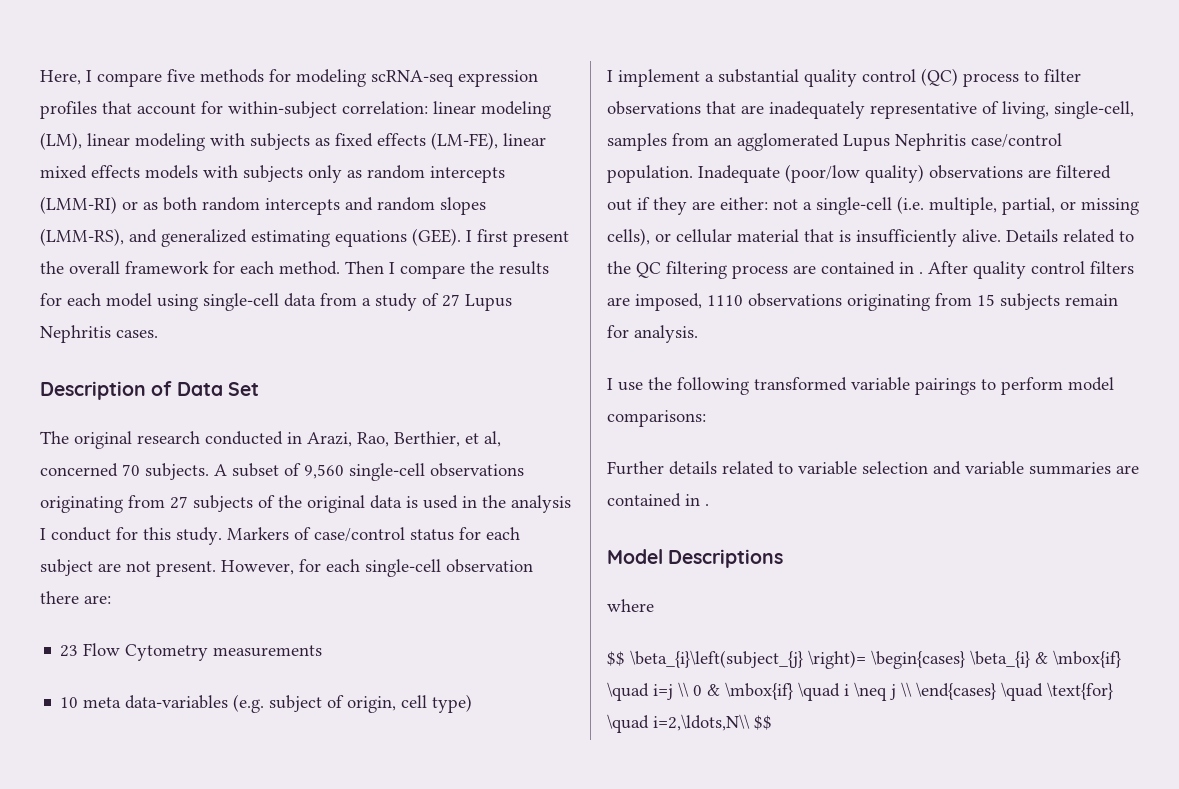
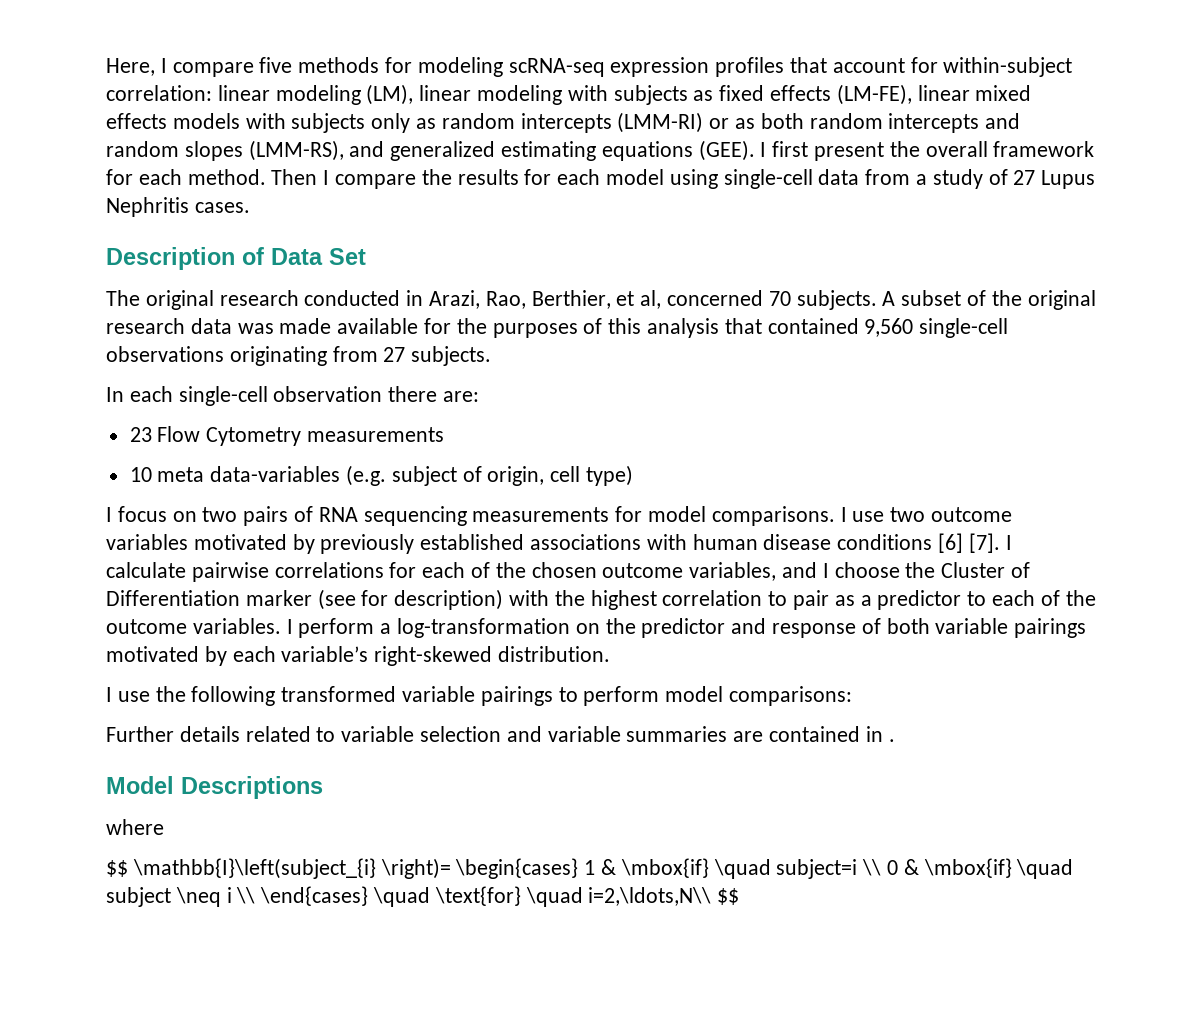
- A subset of 9,560 single-cell observations originating from 27 subjects of the original data is used in the analysis I conduct for this study. Markers of case/control status for each subject are not present. However, for each single-cell observation there are:
+ A subset of the original research data was made available for the purposes of this analysis that contained 9,560 single-cell observations originating from 27 subjects.
+ In each single-cell observation there are:
- I implement a substantial quality control (QC) process to filter observations that are inadequately representative of living, single-cell, samples from an agglomerated Lupus Nephritis case/control population. Inadequate (poor/low quality) observations are filtered out if they are either: not a single-cell (i.e. multiple, partial, or missing cells), or cellular material that is insufficiently alive. Details related to the QC filtering process are contained in . After quality control filters are imposed, 1110 observations originating from 15 subjects remain for analysis.
+ I focus on two pairs of RNA sequencing measurements for model comparisons. I use two outcome variables motivated by previously established associations with human disease conditions [6] [7]. I calculate pairwise correlations for each of the chosen outcome variables, and I choose the Cluster of Differentiation marker (see for description) with the highest correlation to pair as a predictor to each of the outcome variables. I perform a log-transformation on the predictor and response of both variable pairings motivated by each variable’s right-skewed distribution.
- $$ \beta_{i}\left(subject_{j} \right)= \begin{cases} \beta_{i} & \mbox{if} \quad i=j \\ 0 & \mbox{if} \quad i \neq j \\ \end{cases} \quad \text{for} \quad i=2,\ldots,N\\ $$
+ $$ \mathbb{I}\left(subject_{i} \right)= \begin{cases} 1 & \mbox{if} \quad subject=i \\ 0 & \mbox{if} \quad subject \neq i \\ \end{cases} \quad \text{for} \quad i=2,\ldots,N\\ $$

